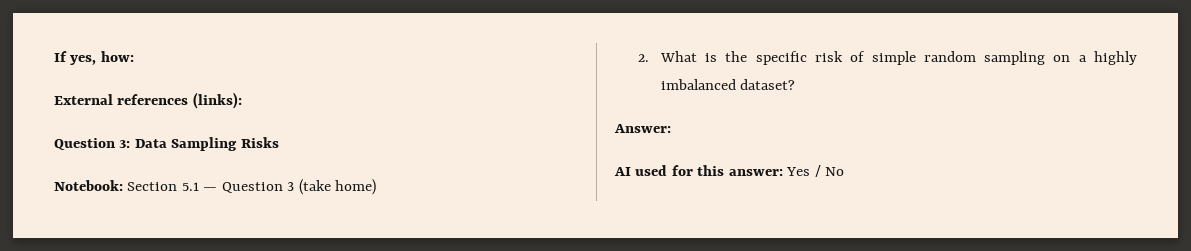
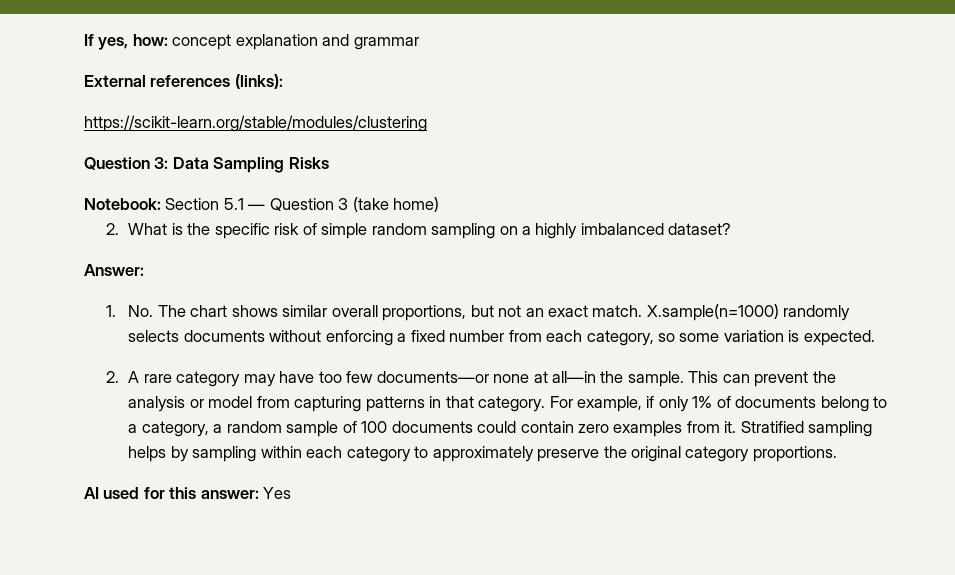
- If yes, how:
+ If yes, how: concept explanation and grammar
+ https://scikit-learn.org/stable/modules/clustering
+ 1. No. The chart shows similar overall proportions, but not an exact match. X.sample(n=1000) randomly selects documents without enforcing a fixed number from each category, so some variation is expected.
+ 2. A rare category may have too few documents—or none at all—in the sample. This can prevent the analysis or model from capturing patterns in that category. For example, if only 1% of documents belong to a category, a random sample of 100 documents could contain zero examples from it. Stratified sampling helps by sampling within each category to approximately preserve the original category proportions.
- AI used for this answer: Yes / No
+ AI used for this answer: Yes

